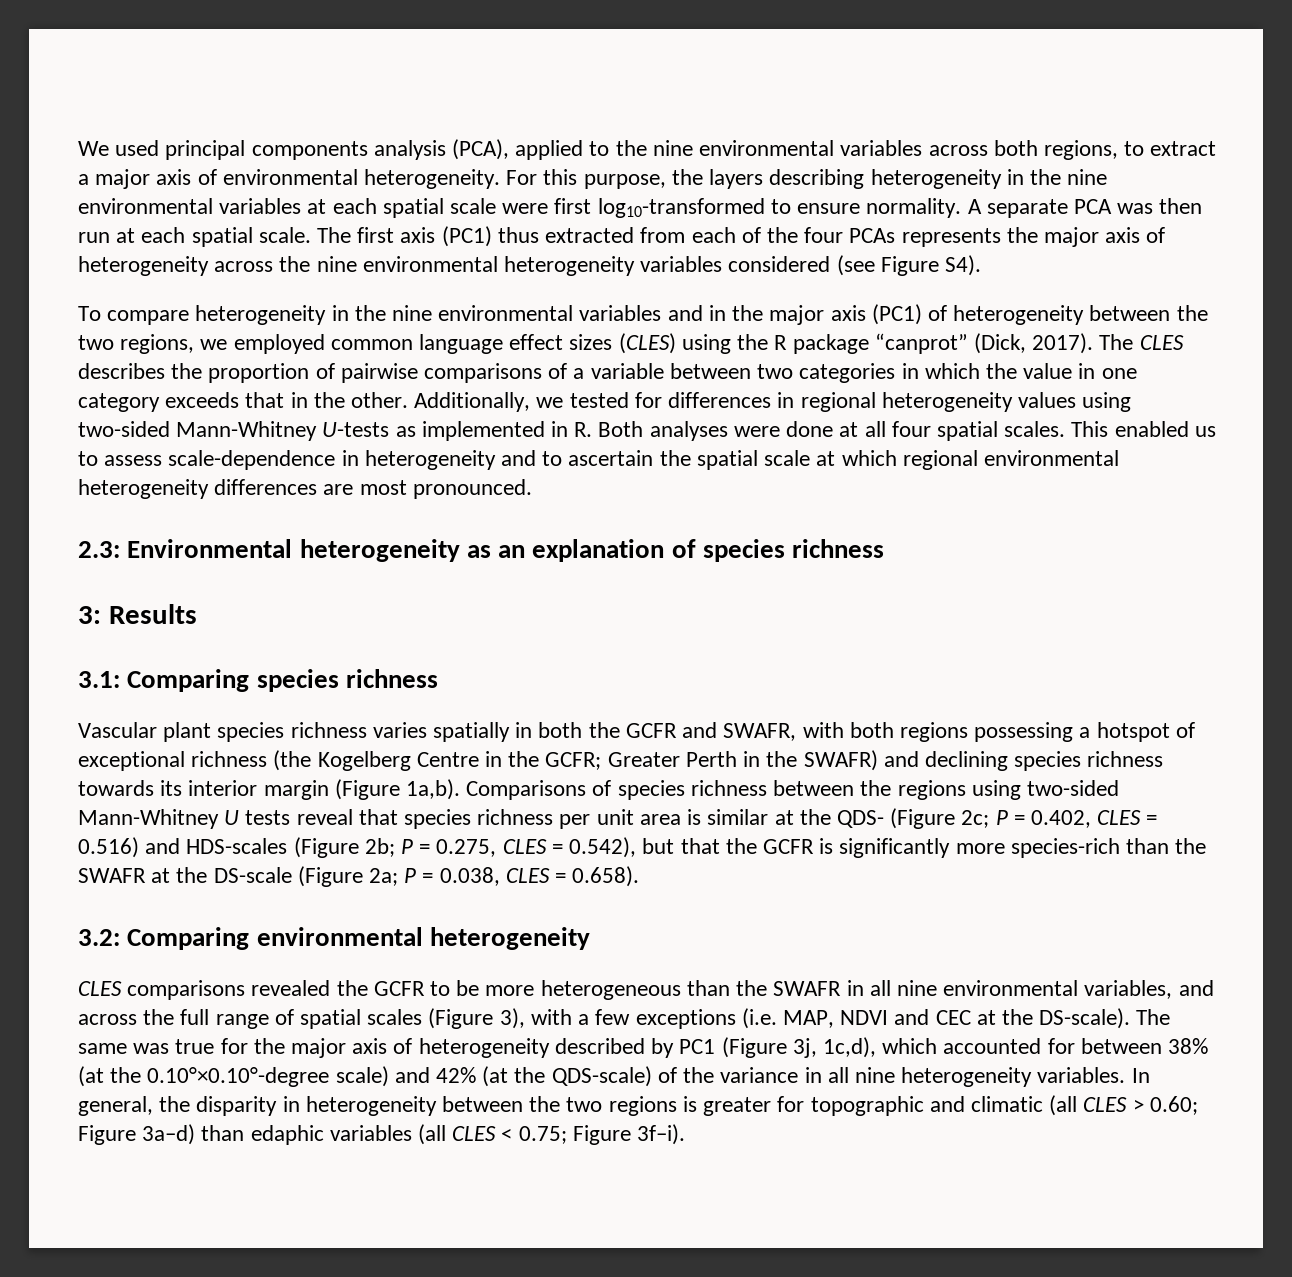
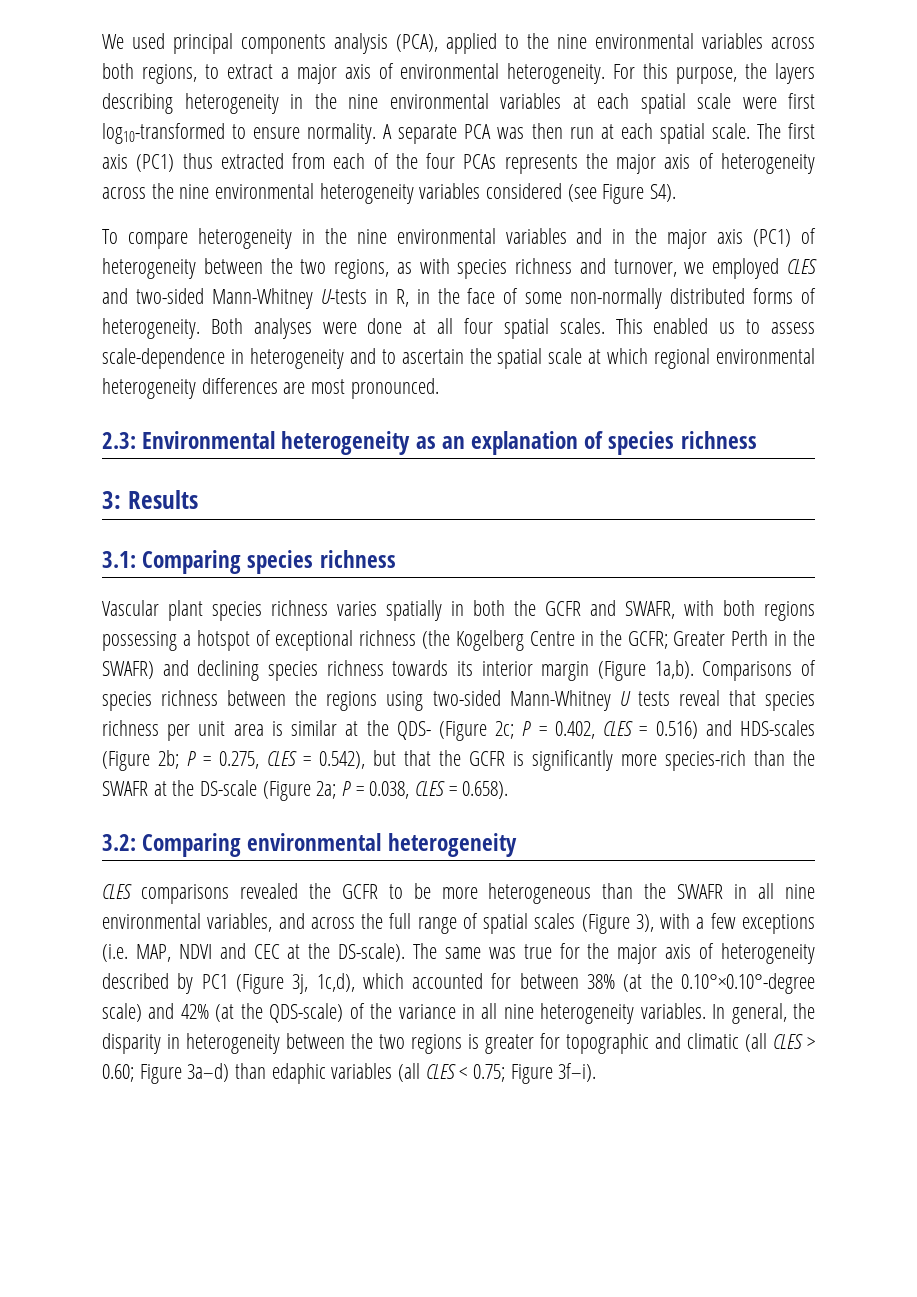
- To compare heterogeneity in the nine environmental variables and in the major axis (PC1) of heterogeneity between the two regions, we employed common language effect sizes (CLES) using the R package “canprot” (Dick, 2017). The CLES describes the proportion of pairwise comparisons of a variable between two categories in which the value in one category exceeds that in the other. Additionally, we tested for differences in regional heterogeneity values using two-sided Mann-Whitney U-tests as implemented in R. Both analyses were done at all four spatial scales.
+ To compare heterogeneity in the nine environmental variables and in the major axis (PC1) of heterogeneity between the two regions, as with species richness and turnover, we employed CLES and two-sided Mann-Whitney U-tests in R, in the face of some non-normally distributed forms of heterogeneity. Both analyses were done at all four spatial scales.

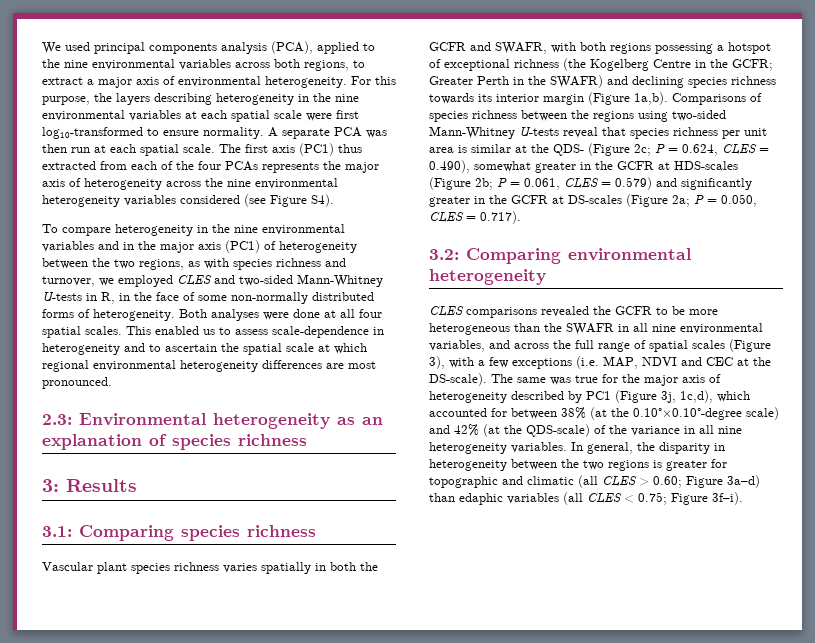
- Comparisons of species richness between the regions using two-sided Mann-Whitney U tests reveal that species richness per unit area is similar at the QDS- (Figure 2c; P = 0.402, CLES = 0.516) and HDS-scales (Figure 2b; P = 0.275, CLES = 0.542), but that the GCFR is significantly more species-rich than the SWAFR at the DS-scale (Figure 2a; P = 0.038, CLES = 0.658).
+ Comparisons of species richness between the regions using two-sided Mann-Whitney U-tests reveal that species richness per unit area is similar at the QDS- (Figure 2c; P = 0.624, CLES = 0.490), somewhat greater in the GCFR at HDS-scales (Figure 2b; P = 0.061, CLES = 0.579) and significantly greater in the GCFR at DS-scales (Figure 2a; P = 0.050, CLES = 0.717).

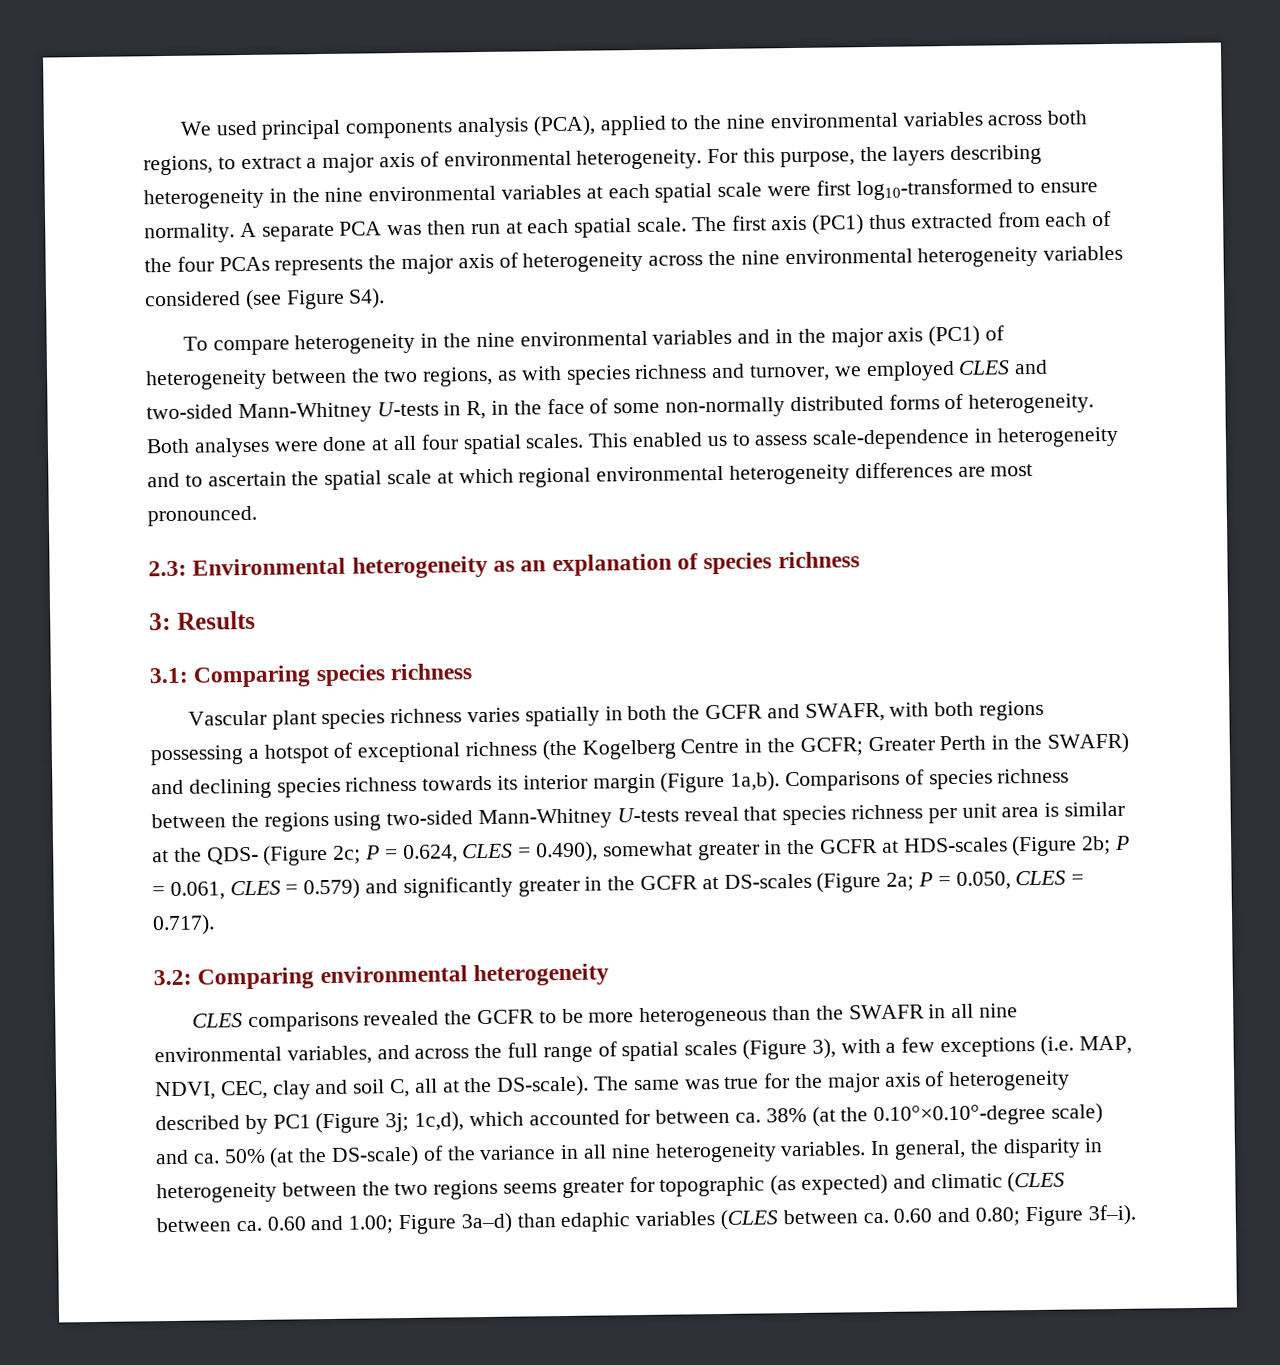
- CLES comparisons revealed the GCFR to be more heterogeneous than the SWAFR in all nine environmental variables, and across the full range of spatial scales (Figure 3), with a few exceptions (i.e. MAP, NDVI and CEC at the DS-scale).
+ CLES comparisons revealed the GCFR to be more heterogeneous than the SWAFR in all nine environmental variables, and across the full range of spatial scales (Figure 3), with a few exceptions (i.e. MAP, NDVI, CEC, clay and soil C, all at the DS-scale).
- The same was true for the major axis of heterogeneity described by PC1 (Figure 3j, 1c,d), which accounted for between 38% (at the 0.10°×0.10°-degree scale) and 42% (at the QDS-scale) of the variance in all nine heterogeneity variables.
+ The same was true for the major axis of heterogeneity described by PC1 (Figure 3j; 1c,d), which accounted for between ca. 38% (at the 0.10°×0.10°-degree scale) and ca. 50% (at the DS-scale) of the variance in all nine heterogeneity variables.
- In general, the disparity in heterogeneity between the two regions is greater for topographic and climatic (all CLES > 0.60; Figure 3a–d) than edaphic variables (all CLES < 0.75; Figure 3f–i).
+ In general, the disparity in heterogeneity between the two regions seems greater for topographic (as expected) and climatic (CLES between ca. 0.60 and 1.00; Figure 3a–d) than edaphic variables (CLES between ca. 0.60 and 0.80; Figure 3f–i).

